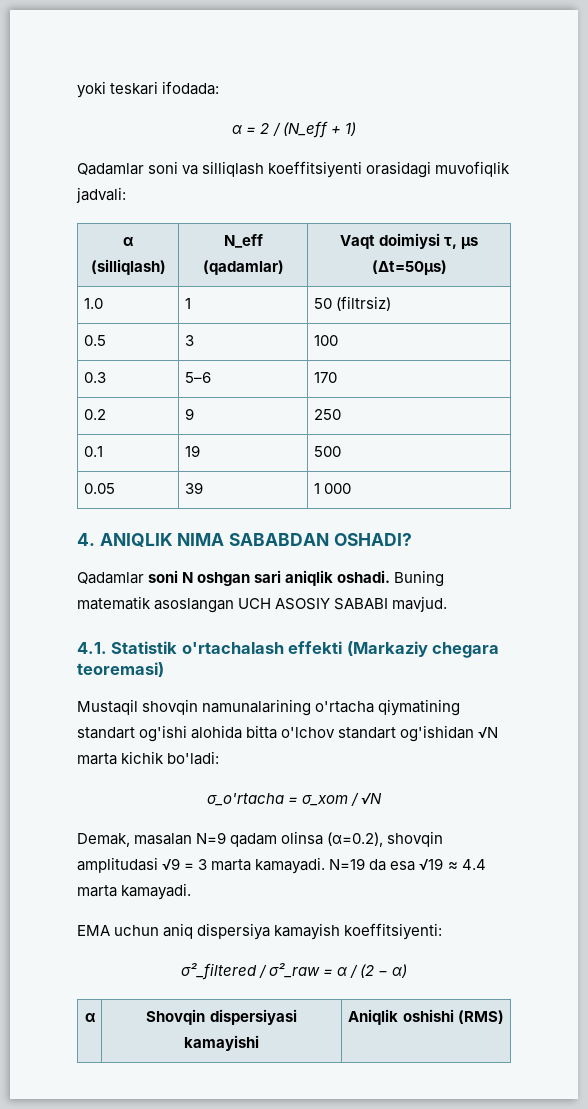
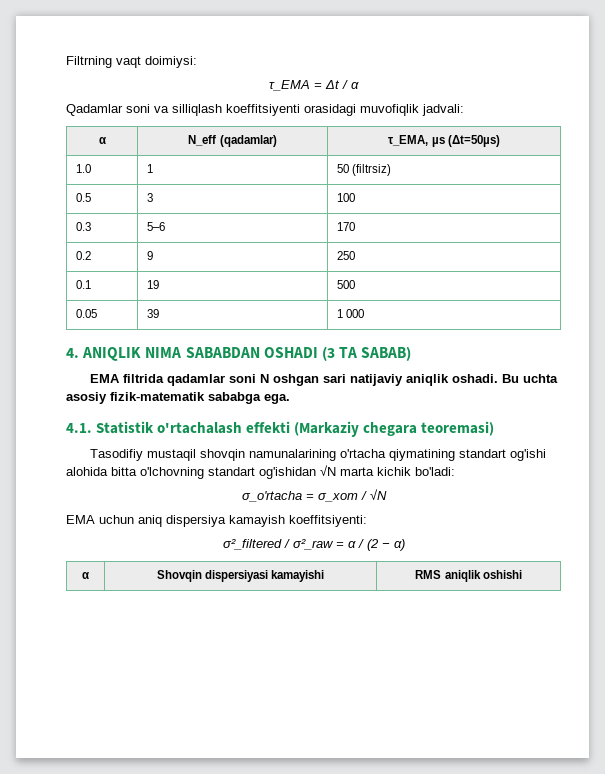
- yoki teskari ifodada:
- α = 2 / (N_eff + 1)
+ Filtrning vaqt doimiysi:
+ τ_EMA = Δt / α
- α (silliqlash) | N_eff (qadamlar) | Vaqt doimiysi τ, µs (Δt=50µs)
+ α | N_eff (qadamlar) | τ_EMA, µs (Δt=50µs)
- 4. ANIQLIK NIMA SABABDAN OSHADI?
- Qadamlar soni N oshgan sari aniqlik oshadi.
+ 4. ANIQLIK NIMA SABABDAN OSHADI (3 TA SABAB)
+ EMA filtrida qadamlar soni N oshgan sari natijaviy aniqlik oshadi.
- Buning matematik asoslangan UCH ASOSIY SABABI mavjud.
+ Bu uchta asosiy fizik-matematik sababga ega.
- Mustaqil shovqin namunalarining o'rtacha qiymatining standart og'ishi alohida bitta o'lchov standart og'ishidan √N marta kichik bo'ladi:
+ Tasodifiy mustaqil shovqin namunalarining o'rtacha qiymatining standart og'ishi alohida bitta o'lchovning standart og'ishidan √N marta kichik bo'ladi:
- Demak, masalan N=9 qadam olinsa (α=0.2), shovqin amplitudasi √9 = 3 marta kamayadi. N=19 da esa √19 ≈ 4.4 marta kamayadi.
- α | Shovqin dispersiyasi kamayishi | Aniqlik oshishi (RMS)
+ α | Shovqin dispersiyasi kamayishi | RMS aniqlik oshishi

